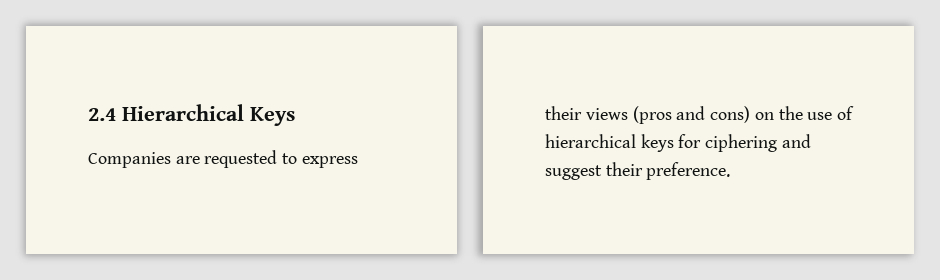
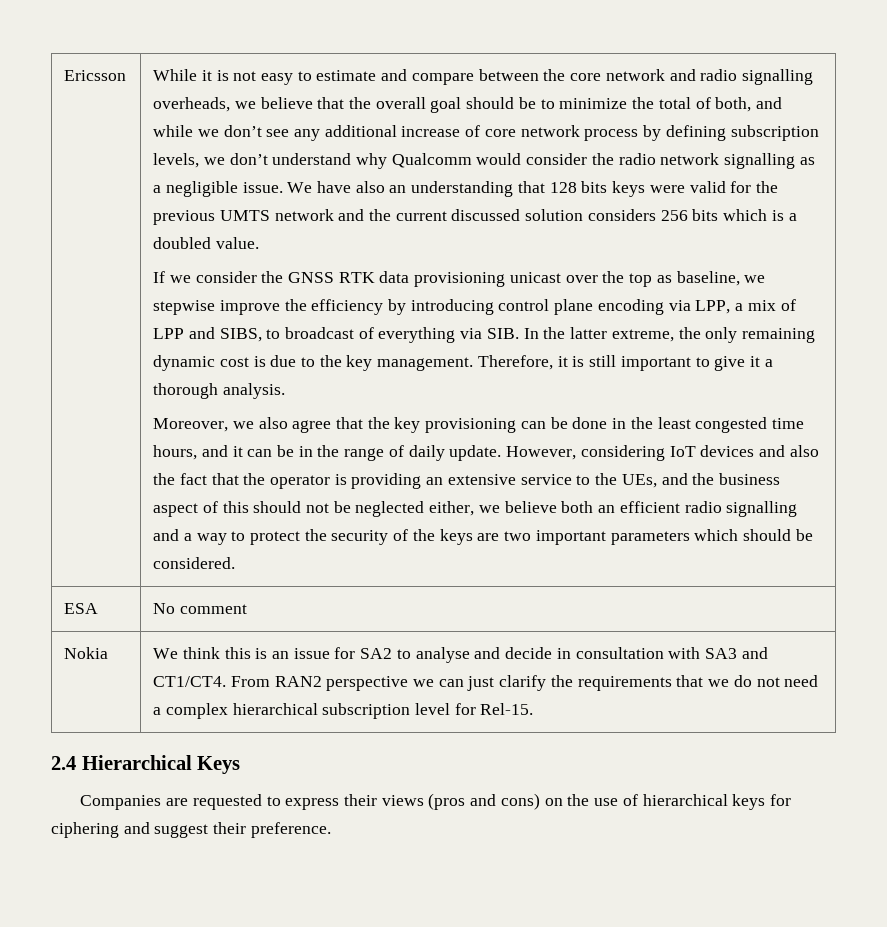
+ Ericsson | While it is not easy to estimate and compare between the core network and radio signalling overheads, we believe that the overall goal should be to minimize the total of both, and while we don’t see any additional increase of core network process by defining subscription levels, we don’t understand why Qualcomm would consider the radio network signalling as a negligible issue. We have also an understanding that 128 bits keys were valid for the previous UMTS network and the current discussed solution considers 256 bits which is a doubled value.
+ If we consider the GNSS RTK data provisioning unicast over the top as baseline, we stepwise improve the efficiency by introducing control plane encoding via LPP, a mix of LPP and SIBS, to broadcast of everything via SIB. In the latter extreme, the only remaining dynamic cost is due to the key management. Therefore, it is still important to give it a thorough analysis.
+ Moreover, we also agree that the key provisioning can be done in the least congested time hours, and it can be in the range of daily update. However, considering IoT devices and also the fact that the operator is providing an extensive service to the UEs, and the business aspect of this should not be neglected either, we believe both an efficient radio signalling and a way to protect the security of the keys are two important parameters which should be considered.
+ ESA | No comment
+ Nokia | We think this is an issue for SA2 to analyse and decide in consultation with SA3 and CT1/CT4. From RAN2 perspective we can just clarify the requirements that we do not need a complex hierarchical subscription level for Rel-15.

